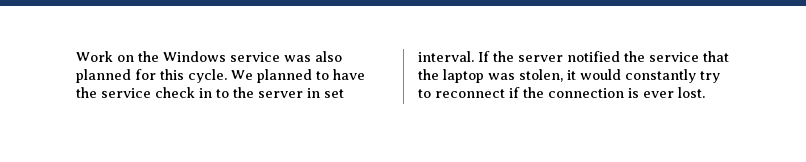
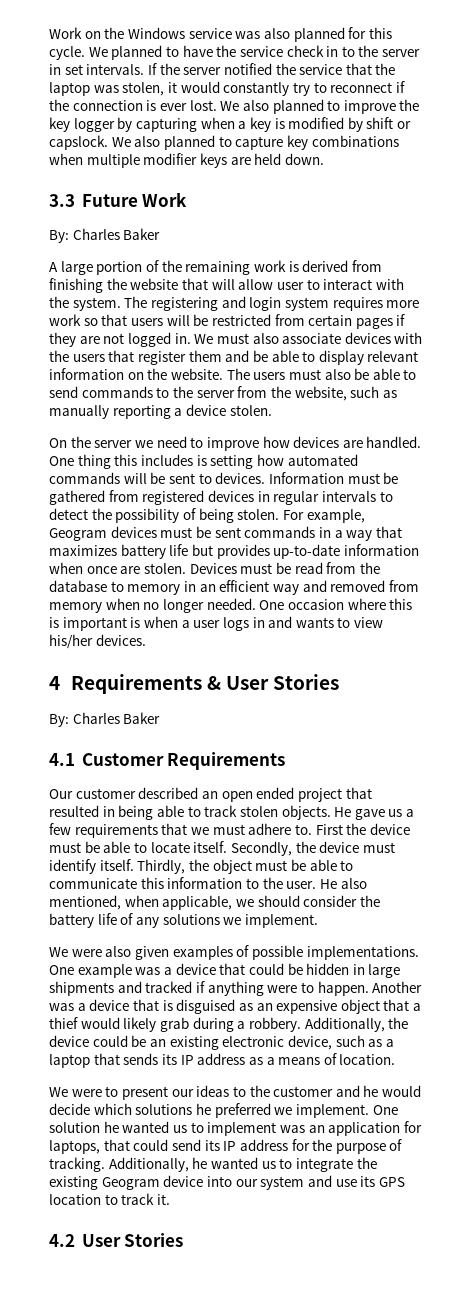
- We planned to have the service check in to the server in set interval.
+ We planned to have the service check in to the server in set intervals.
+ We also planned to improve the key logger by capturing when a key is modified by shift or capslock. We also planned to capture key combinations when multiple modifier keys are held down.
+ 3.3 Future Work
+ By: Charles Baker
+ A large portion of the remaining work is derived from finishing the website that will allow user to interact with the system. The registering and login system requires more work so that users will be restricted from certain pages if they are not logged in. We must also associate devices with the users that register them and be able to display relevant information on the website. The users must also be able to send commands to the server from the website, such as manually reporting a device stolen.
+ On the server we need to improve how devices are handled. One thing this includes is setting how automated commands will be sent to devices. Information must be gathered from registered devices in regular intervals to detect the possibility of being stolen. For example, Geogram devices must be sent commands in a way that maximizes battery life but provides up-to-date information when once are stolen. Devices must be read from the database to memory in an efficient way and removed from memory when no longer needed. One occasion where this is important is when a user logs in and wants to view his/her devices.
+ 4 Requirements & User Stories
+ By: Charles Baker
+ 4.1 Customer Requirements
+ Our customer described an open ended project that resulted in being able to track stolen objects. He gave us a few requirements that we must adhere to. First the device must be able to locate itself. Secondly, the device must identify itself. Thirdly, the object must be able to communicate this information to the user. He also mentioned, when applicable, we should consider the battery life of any solutions we implement.
+ We were also given examples of possible implementations. One example was a device that could be hidden in large shipments and tracked if anything were to happen. Another was a device that is disguised as an expensive object that a thief would likely grab during a robbery. Additionally, the device could be an existing electronic device, such as a laptop that sends its IP address as a means of location.
+ We were to present our ideas to the customer and he would decide which solutions he preferred we implement. One solution he wanted us to implement was an application for laptops, that could send its IP address for the purpose of tracking. Additionally, he wanted us to integrate the existing Geogram device into our system and use its GPS location to track it.
+ 4.2 User Stories

